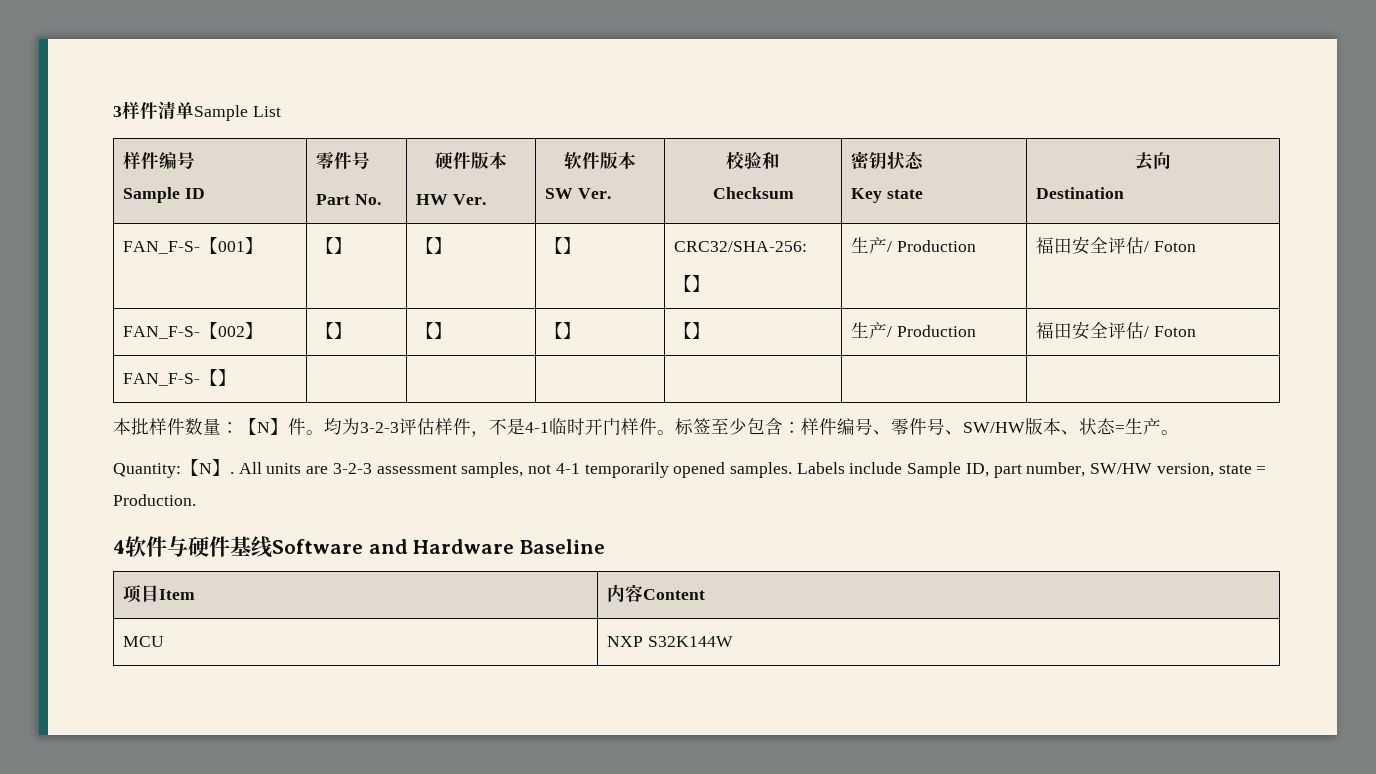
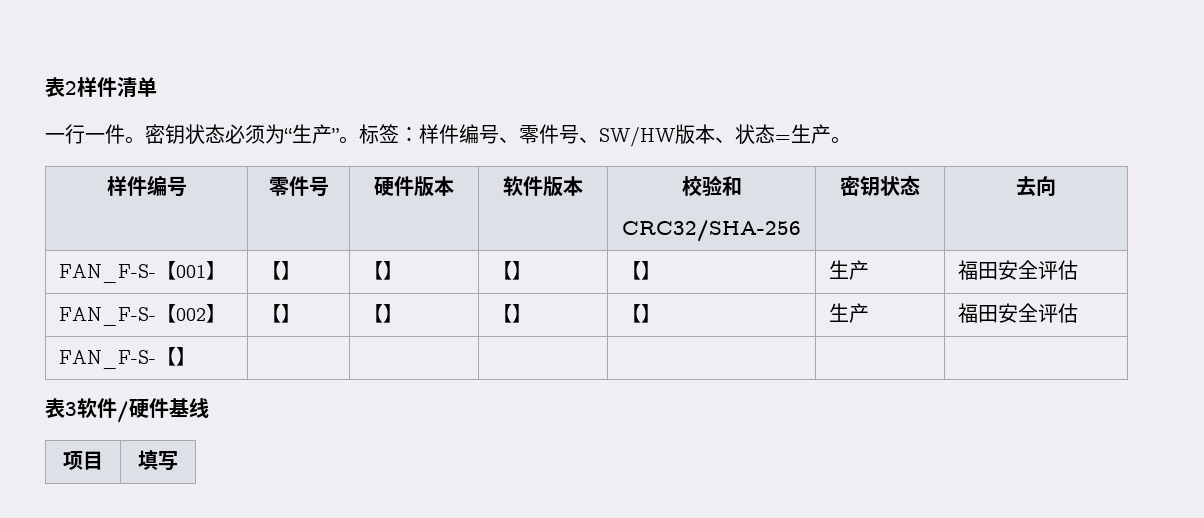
- 3样件清单Sample List
- 样件编号
- Sample ID | 零件号
- Part No. | 硬件版本
- HW Ver. | 软件版本
- SW Ver. | 校验和
- Checksum | 密钥状态
- Key state | 去向
- Destination
+ 表2样件清单
+ 一行一件。密钥状态必须为“生产”。标签：样件编号、零件号、SW/HW版本、状态=生产。
+ 样件编号 | 零件号 | 硬件版本 | 软件版本 | 校验和
+ CRC32/SHA-256 | 密钥状态 | 去向
- FAN_F-S-【001】 | 【】 | 【】 | 【】 | CRC32/SHA-256:
- 【】 | 生产/ Production | 福田安全评估/ Foton
+ FAN_F-S-【001】 | 【】 | 【】 | 【】 | 【】 | 生产 | 福田安全评估
- FAN_F-S-【002】 | 【】 | 【】 | 【】 | 【】 | 生产/ Production | 福田安全评估/ Foton
+ FAN_F-S-【002】 | 【】 | 【】 | 【】 | 【】 | 生产 | 福田安全评估
- 本批样件数量：【N】件。均为3-2-3评估样件，不是4-1临时开门样件。标签至少包含：样件编号、零件号、SW/HW版本、状态=生产。
- Quantity:【N】. All units are 3-2-3 assessment samples, not 4-1 temporarily opened samples. Labels include Sample ID, part number, SW/HW version, state = Production.
- 4软件与硬件基线Software and Hardware Baseline
- 项目Item | 内容Content
- MCU | NXP S32K144W
+ 表3软件/硬件基线
+ 项目 | 填写

